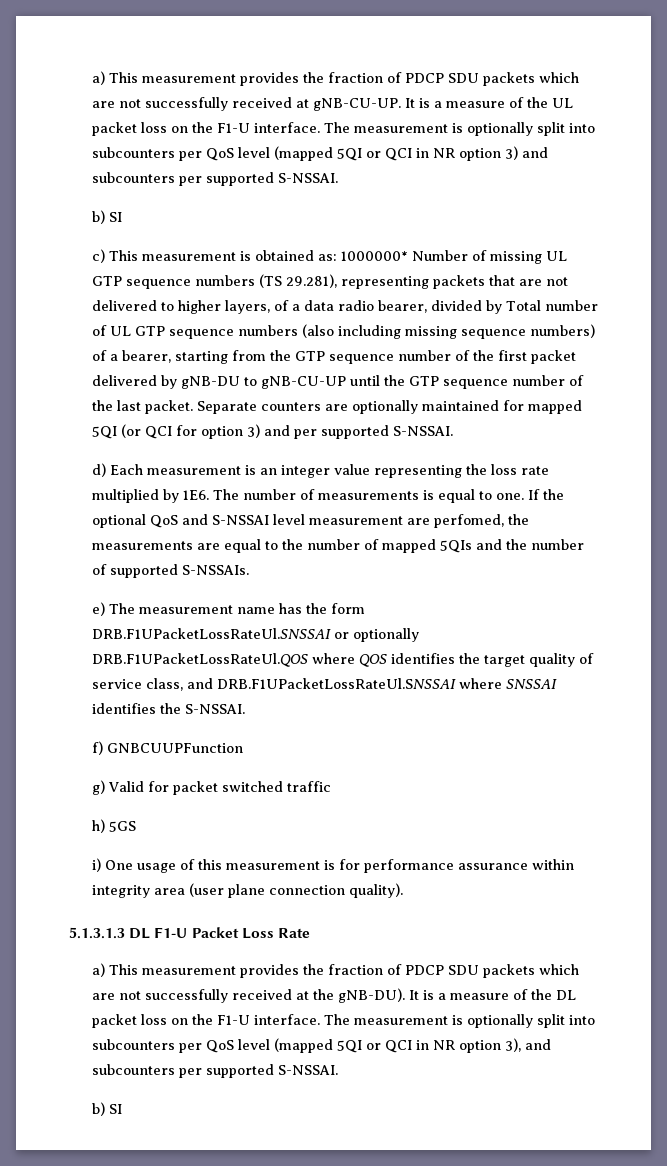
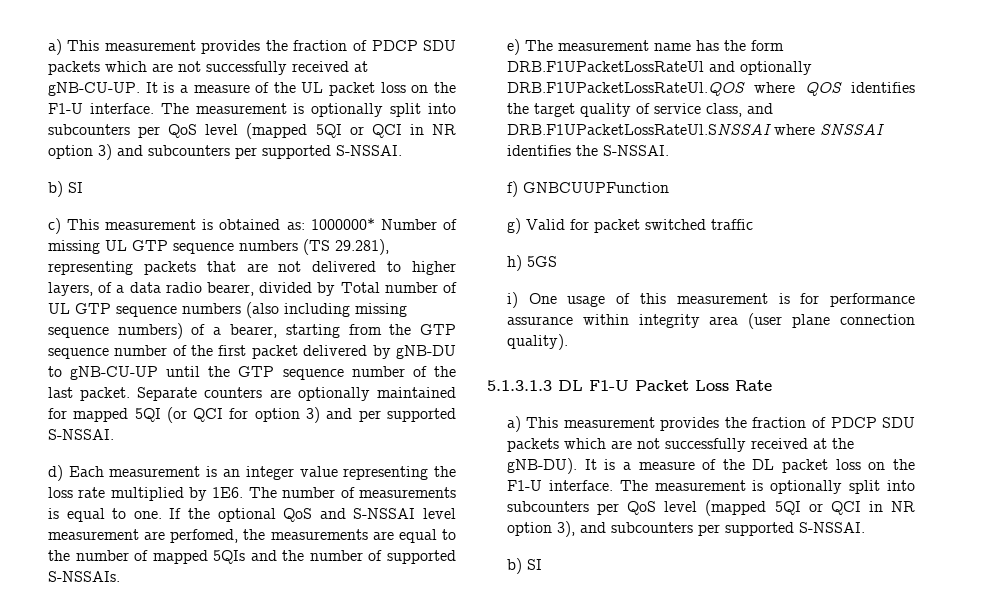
- e) The measurement name has the form DRB.F1UPacketLossRateUl.SNSSAI or optionally DRB.F1UPacketLossRateUl.QOS where QOS identifies the target quality of service class, and DRB.F1UPacketLossRateUl.SNSSAI where SNSSAI identifies the S-NSSAI.
+ e) The measurement name has the form DRB.F1UPacketLossRateUl and optionally DRB.F1UPacketLossRateUl.QOS where QOS identifies the target quality of service class, and DRB.F1UPacketLossRateUl.SNSSAI where SNSSAI identifies the S-NSSAI.

